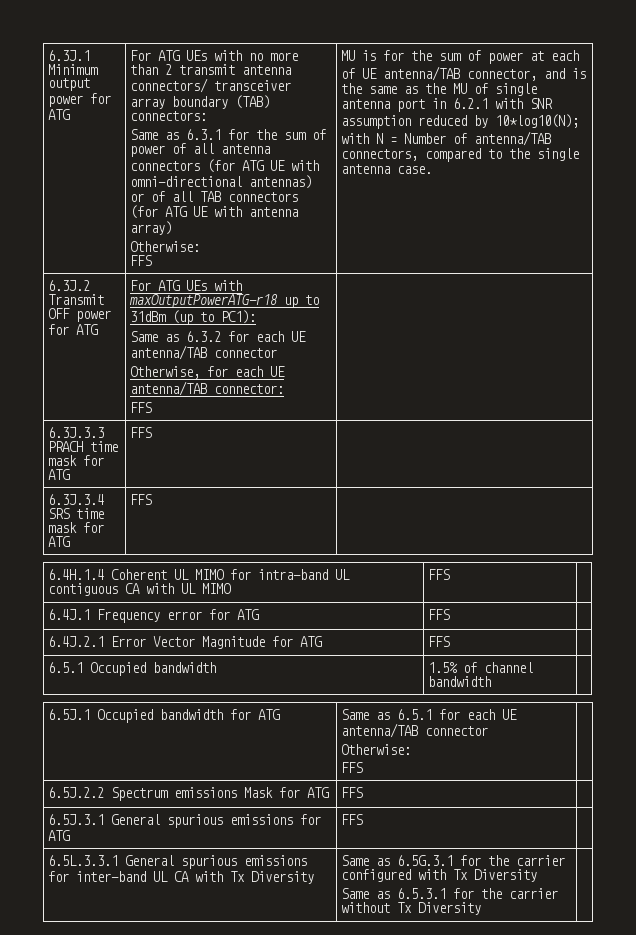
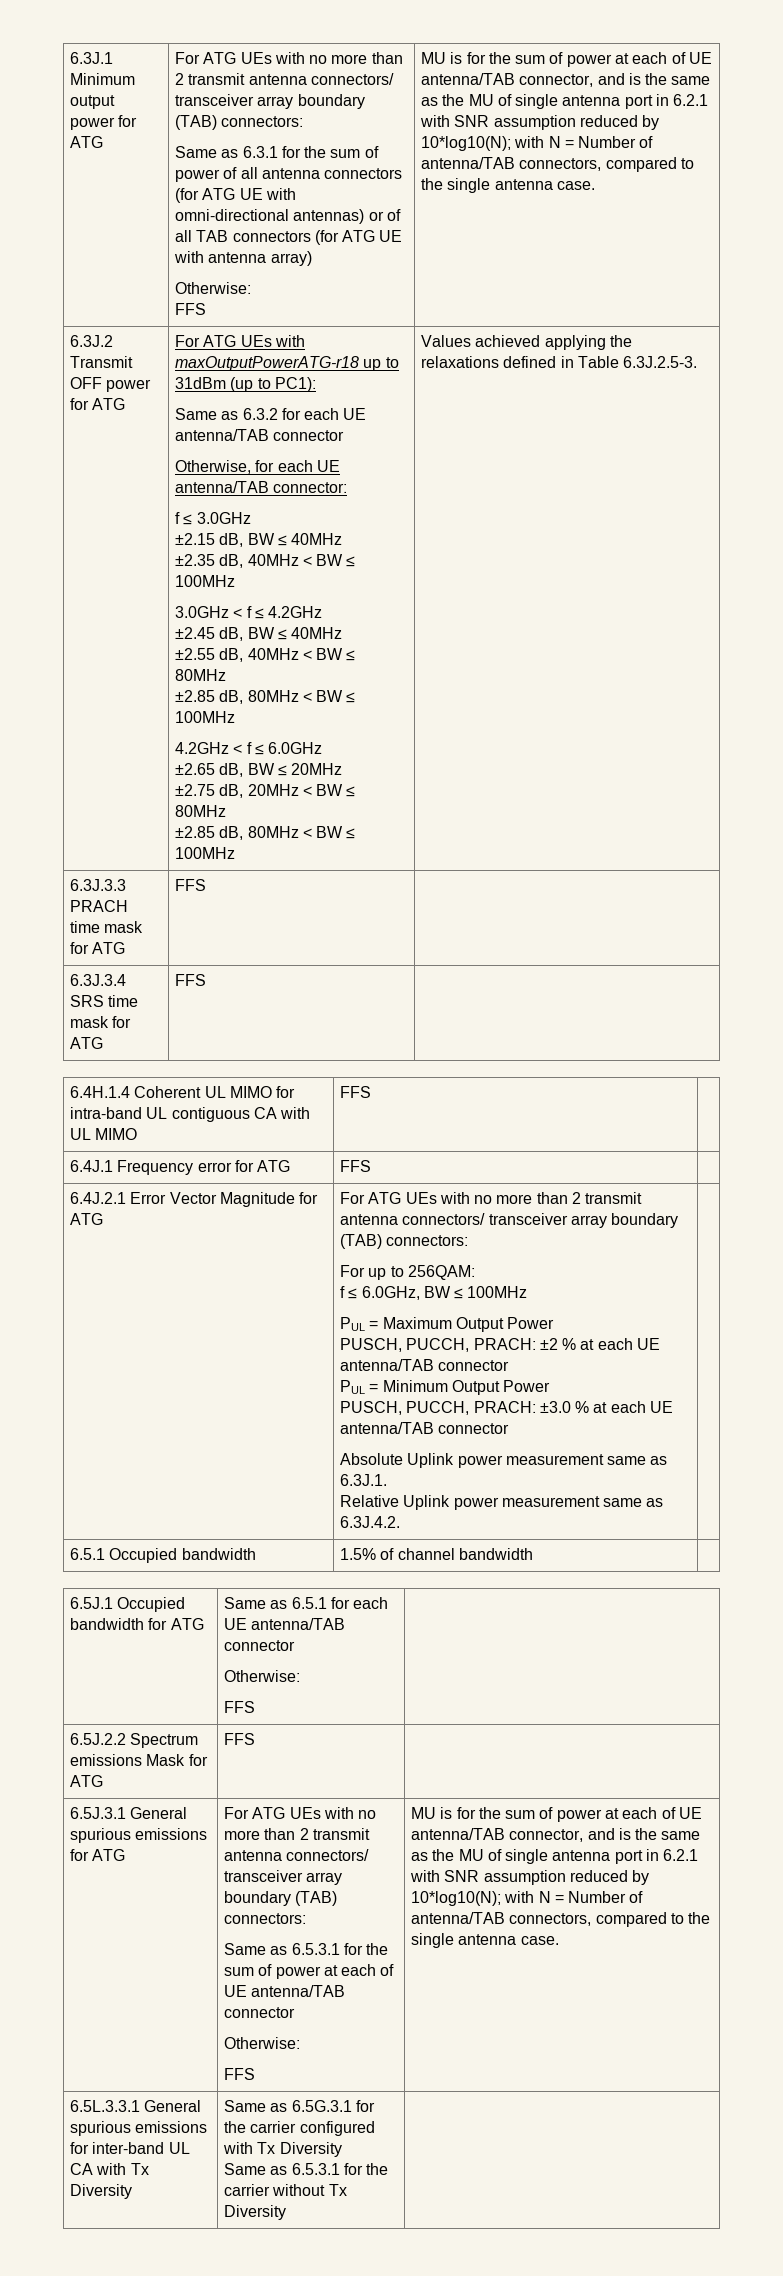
  Otherwise, for each UE antenna/TAB connector:
- FFS
+ f ≤ 3.0GHz
+ ±2.15 dB, BW ≤ 40MHz
+ ±2.35 dB, 40MHz < BW ≤ 100MHz
+ 3.0GHz < f ≤ 4.2GHz
+ ±2.45 dB, BW ≤ 40MHz
+ ±2.55 dB, 40MHz < BW ≤ 80MHz
+ ±2.85 dB, 80MHz < BW ≤ 100MHz
+ 4.2GHz < f ≤ 6.0GHz
+ ±2.65 dB, BW ≤ 20MHz
+ ±2.75 dB, 20MHz < BW ≤ 80MHz
+ ±2.85 dB, 80MHz < BW ≤ 100MHz | Values achieved applying the relaxations defined in Table 6.3J.2.5-3.
- 6.4J.2.1 Error Vector Magnitude for ATG | FFS
+ 6.4J.2.1 Error Vector Magnitude for ATG | For ATG UEs with no more than 2 transmit antenna connectors/ transceiver array boundary (TAB) connectors:
+ For up to 256QAM:
+ f ≤ 6.0GHz, BW ≤ 100MHz
+ PUL = Maximum Output Power
+ PUSCH, PUCCH, PRACH: ±2 % at each UE antenna/TAB connector
+ PUL = Minimum Output Power
+ PUSCH, PUCCH, PRACH: ±3.0 % at each UE antenna/TAB connector
+ Absolute Uplink power measurement same as 6.3J.1.
+ Relative Uplink power measurement same as 6.3J.4.2.
- 6.5J.3.1 General spurious emissions for ATG | FFS
+ 6.5J.3.1 General spurious emissions for ATG | For ATG UEs with no more than 2 transmit antenna connectors/ transceiver array boundary (TAB) connectors:
+ Same as 6.5.3.1 for the sum of power at each of UE antenna/TAB connector
+ Otherwise:
+ FFS | MU is for the sum of power at each of UE antenna/TAB connector, and is the same as the MU of single antenna port in 6.2.1 with SNR assumption reduced by 10*log10(N); with N = Number of antenna/TAB connectors, compared to the single antenna case.

